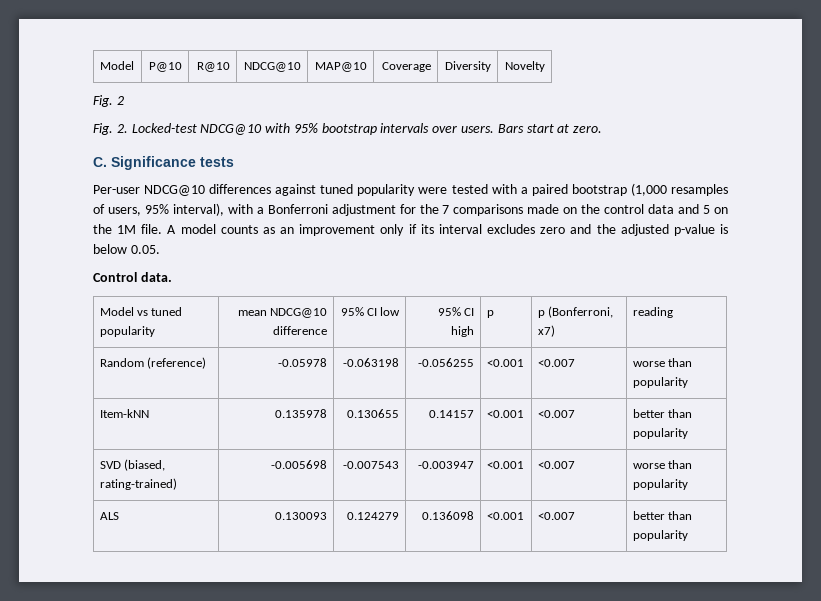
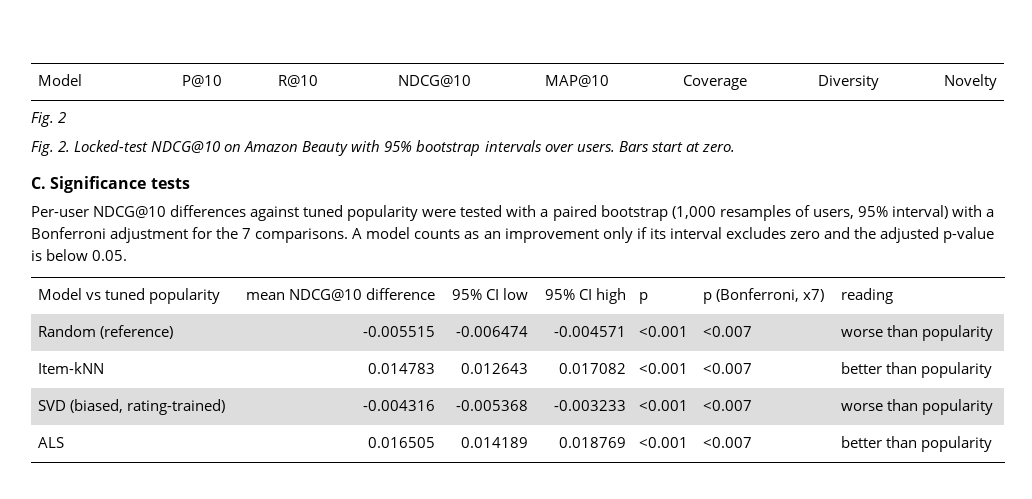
- Fig. 2. Locked-test NDCG@10 with 95% bootstrap intervals over users.
+ Fig. 2. Locked-test NDCG@10 on Amazon Beauty with 95% bootstrap intervals over users.
- Per-user NDCG@10 differences against tuned popularity were tested with a paired bootstrap (1,000 resamples of users, 95% interval), with a Bonferroni adjustment for the 7 comparisons made on the control data and 5 on the 1M file.
+ Per-user NDCG@10 differences against tuned popularity were tested with a paired bootstrap (1,000 resamples of users, 95% interval) with a Bonferroni adjustment for the 7 comparisons.
- Control data.
- Random (reference) | -0.05978 | -0.063198 | -0.056255 | <0.001 | <0.007 | worse than popularity
+ Random (reference) | -0.005515 | -0.006474 | -0.004571 | <0.001 | <0.007 | worse than popularity
- Item-kNN | 0.135978 | 0.130655 | 0.14157 | <0.001 | <0.007 | better than popularity
+ Item-kNN | 0.014783 | 0.012643 | 0.017082 | <0.001 | <0.007 | better than popularity
- SVD (biased, rating-trained) | -0.005698 | -0.007543 | -0.003947 | <0.001 | <0.007 | worse than popularity
+ SVD (biased, rating-trained) | -0.004316 | -0.005368 | -0.003233 | <0.001 | <0.007 | worse than popularity
- ALS | 0.130093 | 0.124279 | 0.136098 | <0.001 | <0.007 | better than popularity
+ ALS | 0.016505 | 0.014189 | 0.018769 | <0.001 | <0.007 | better than popularity

